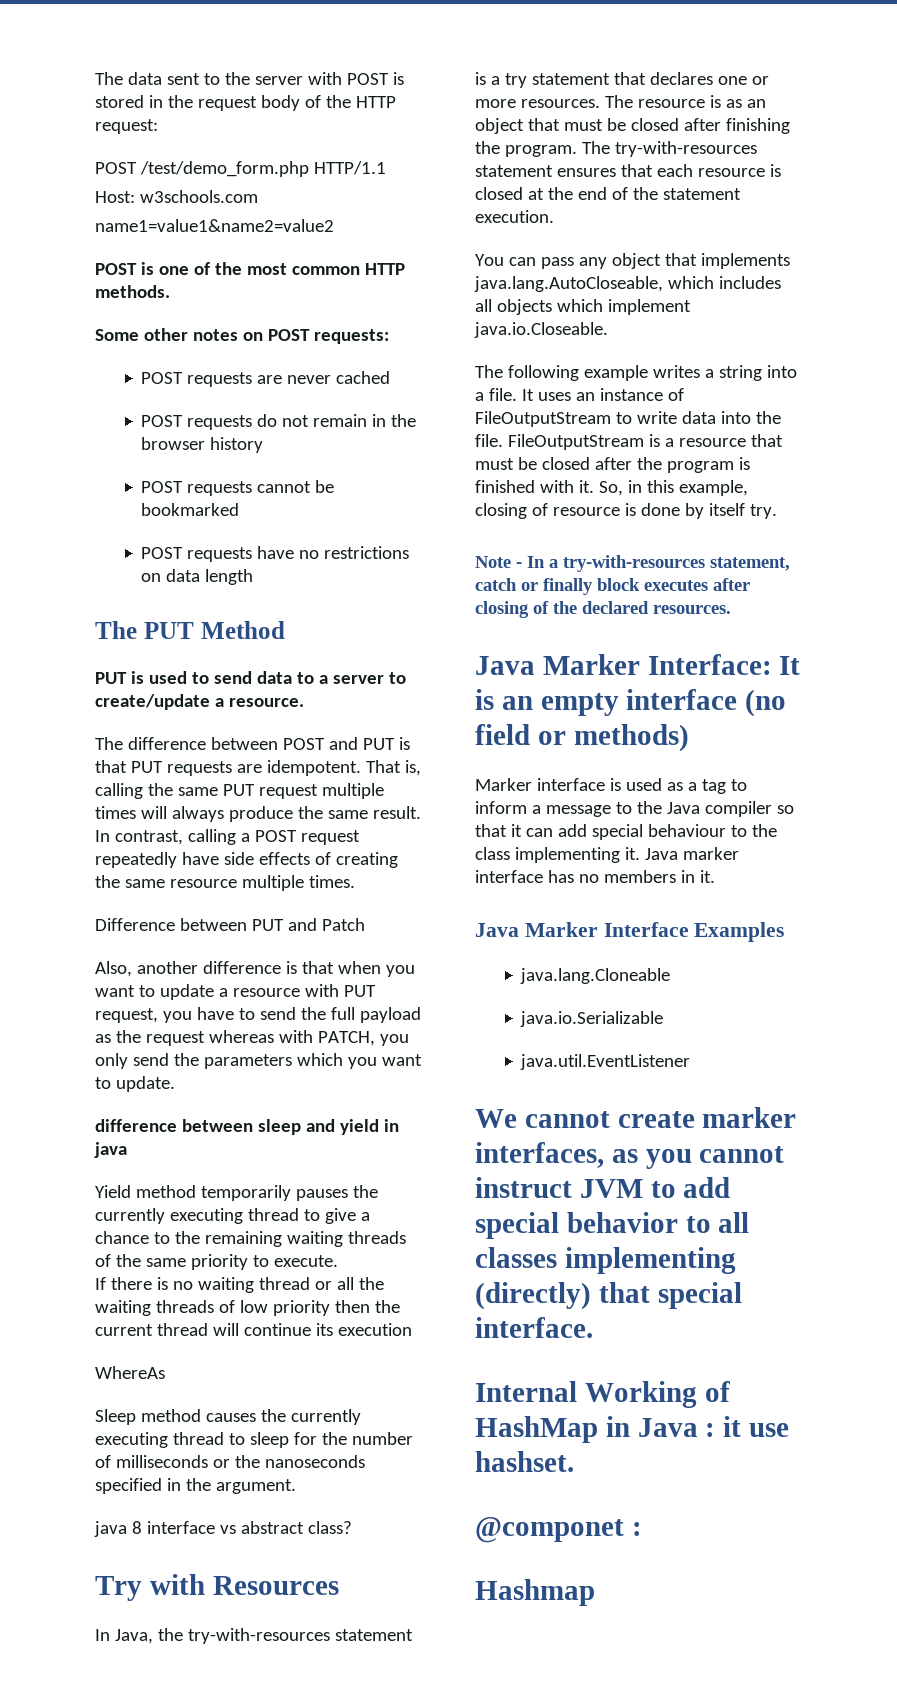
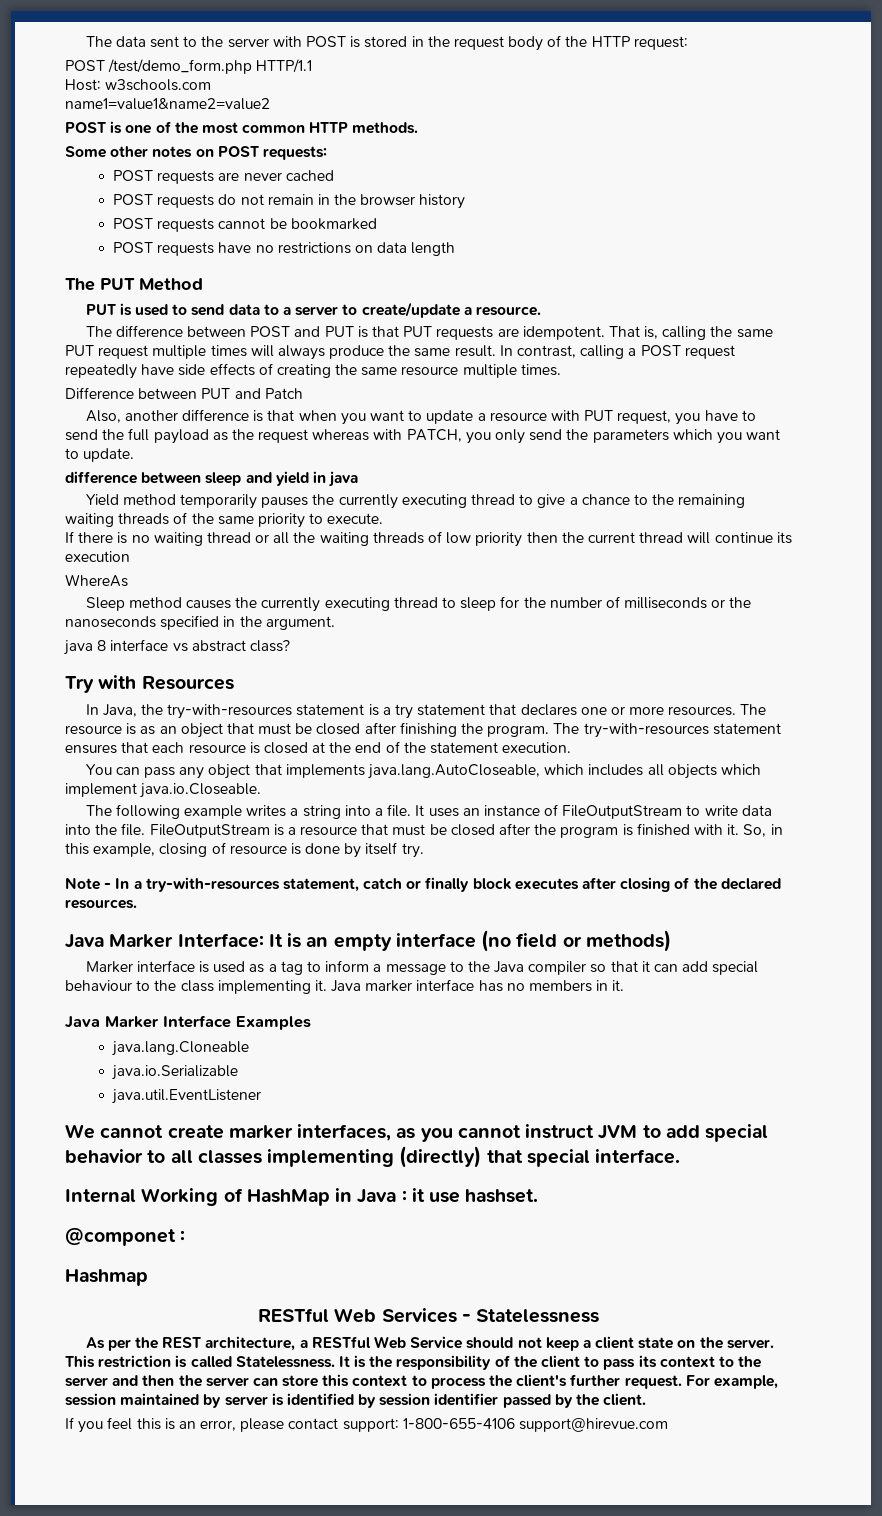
+ RESTful Web Services - Statelessness
+ As per the REST architecture, a RESTful Web Service should not keep a client state on the server. This restriction is called Statelessness. It is the responsibility of the client to pass its context to the server and then the server can store this context to process the client's further request. For example, session maintained by server is identified by session identifier passed by the client.
+ If you feel this is an error, please contact support: 1-800-655-4106 support@hirevue.com

